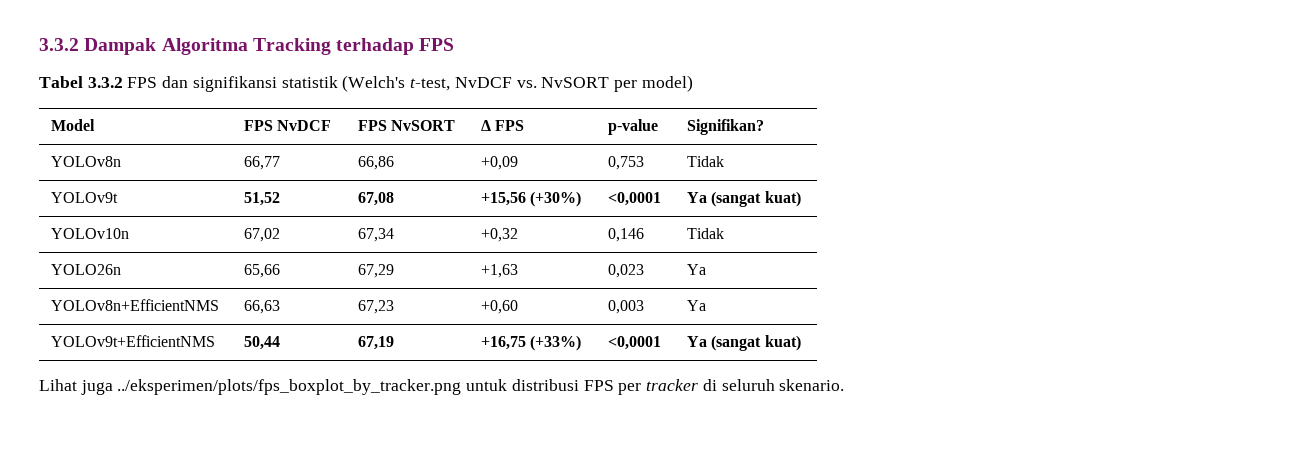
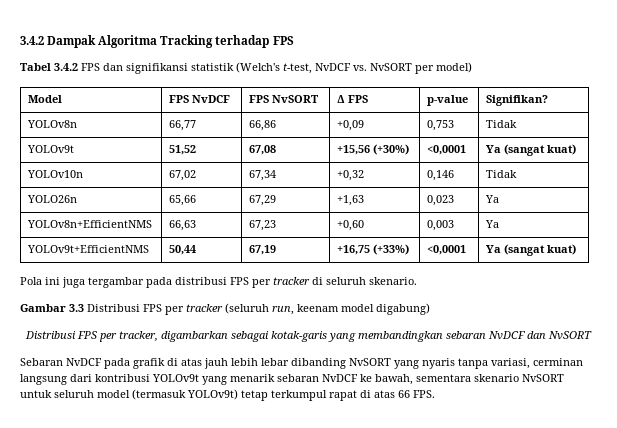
- 3.3.2 Dampak Algoritma Tracking terhadap FPS
+ 3.4.2 Dampak Algoritma Tracking terhadap FPS
- Tabel 3.3.2 FPS dan signifikansi statistik (Welch's t-test, NvDCF vs. NvSORT per model)
+ Tabel 3.4.2 FPS dan signifikansi statistik (Welch's t-test, NvDCF vs. NvSORT per model)
- Lihat juga ../eksperimen/plots/fps_boxplot_by_tracker.png untuk distribusi FPS per tracker di seluruh skenario.
+ Pola ini juga tergambar pada distribusi FPS per tracker di seluruh skenario.
+ Gambar 3.3 Distribusi FPS per tracker (seluruh run, keenam model digabung)
+ Distribusi FPS per tracker, digambarkan sebagai kotak-garis yang membandingkan sebaran NvDCF dan NvSORT
+ Sebaran NvDCF pada grafik di atas jauh lebih lebar dibanding NvSORT yang nyaris tanpa variasi, cerminan langsung dari kontribusi YOLOv9t yang menarik sebaran NvDCF ke bawah, sementara skenario NvSORT untuk seluruh model (termasuk YOLOv9t) tetap terkumpul rapat di atas 66 FPS.

